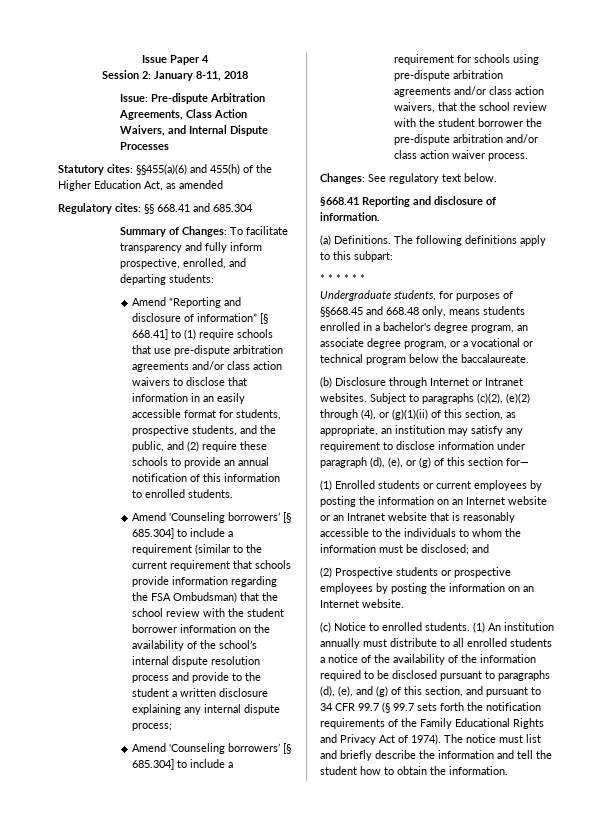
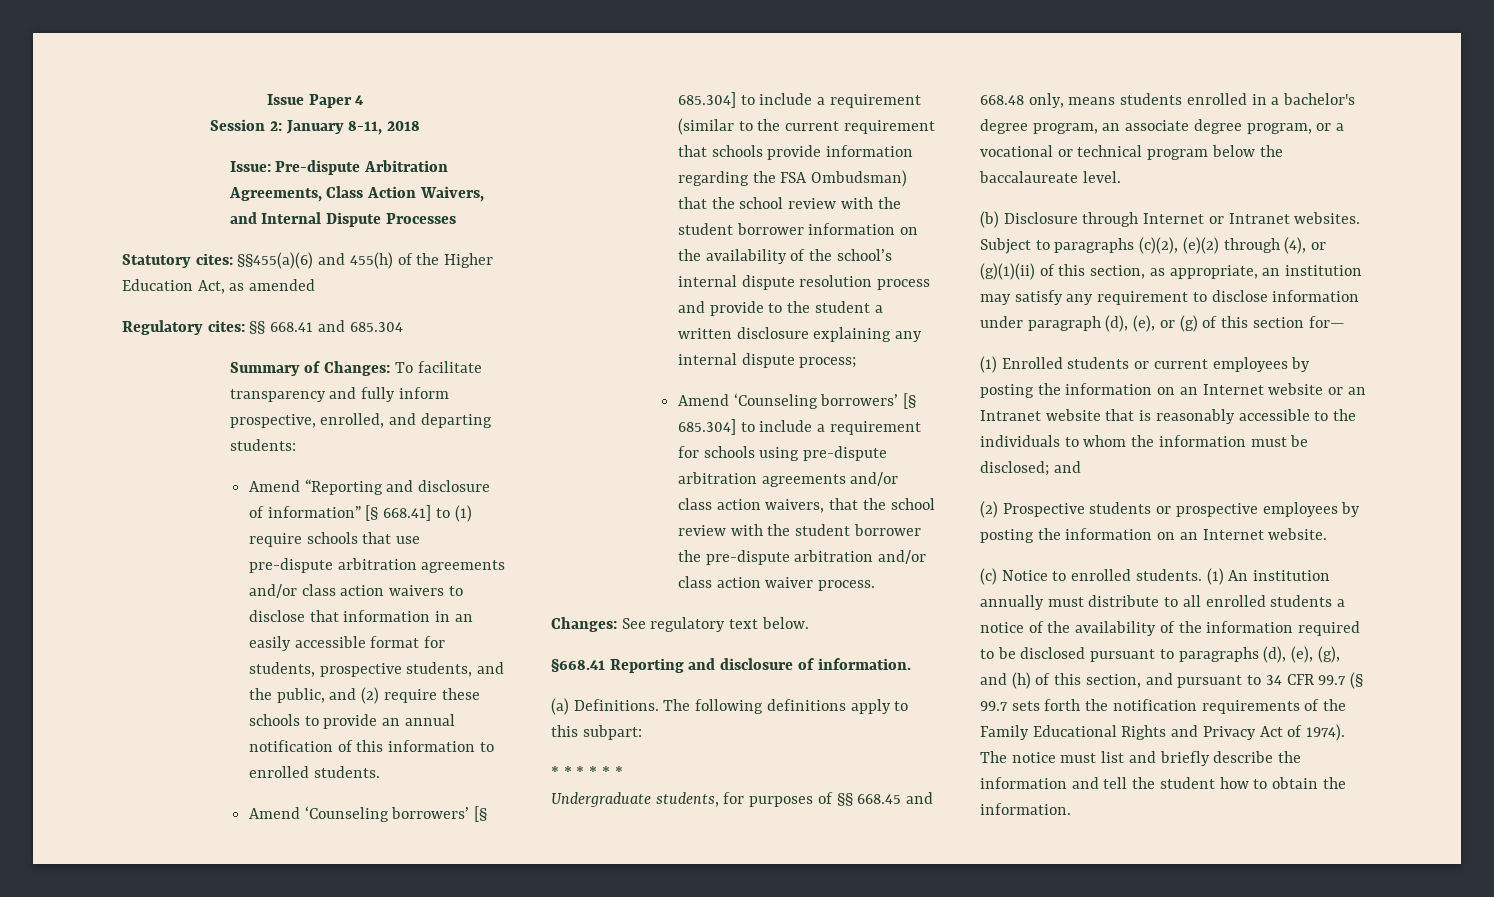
- Undergraduate students, for purposes of §§668.45 and 668.48 only, means students enrolled in a bachelor's degree program, an associate degree program, or a vocational or technical program below the baccalaureate.
+ Undergraduate students, for purposes of §§ 668.45 and 668.48 only, means students enrolled in a bachelor's degree program, an associate degree program, or a vocational or technical program below the baccalaureate level.
- (1) An institution annually must distribute to all enrolled students a notice of the availability of the information required to be disclosed pursuant to paragraphs (d), (e), and (g) of this section, and pursuant to 34 CFR 99.7 (§ 99.7 sets forth the notification requirements of the Family Educational Rights and Privacy Act of 1974).
+ (1) An institution annually must distribute to all enrolled students a notice of the availability of the information required to be disclosed pursuant to paragraphs (d), (e), (g), and (h) of this section, and pursuant to 34 CFR 99.7 (§ 99.7 sets forth the notification requirements of the Family Educational Rights and Privacy Act of 1974).

